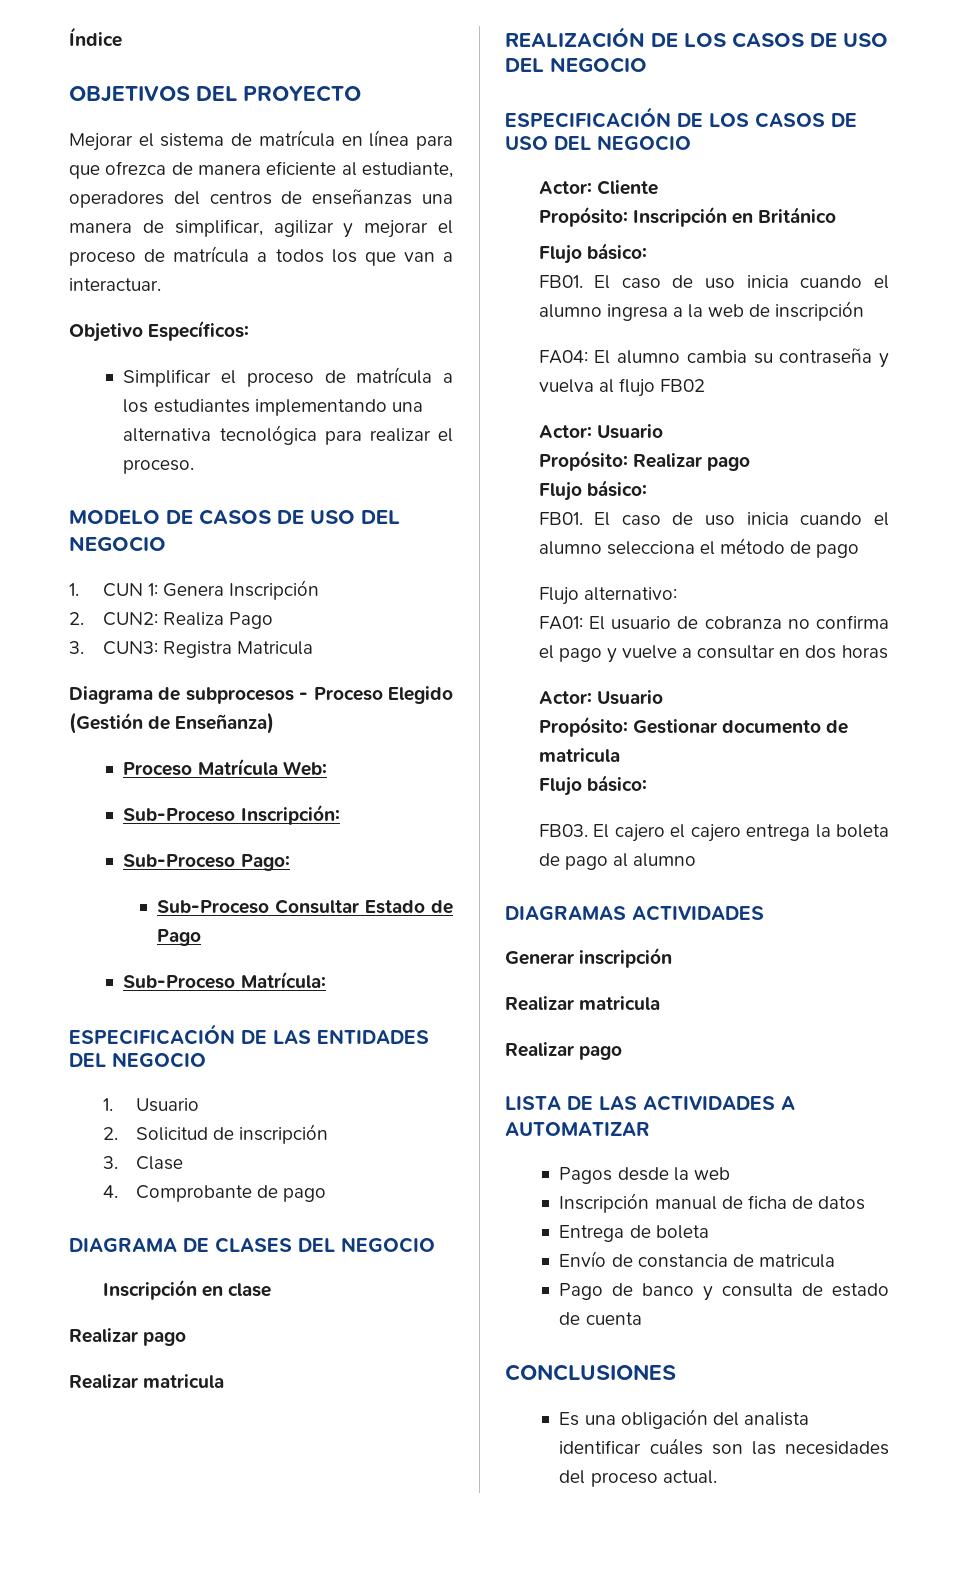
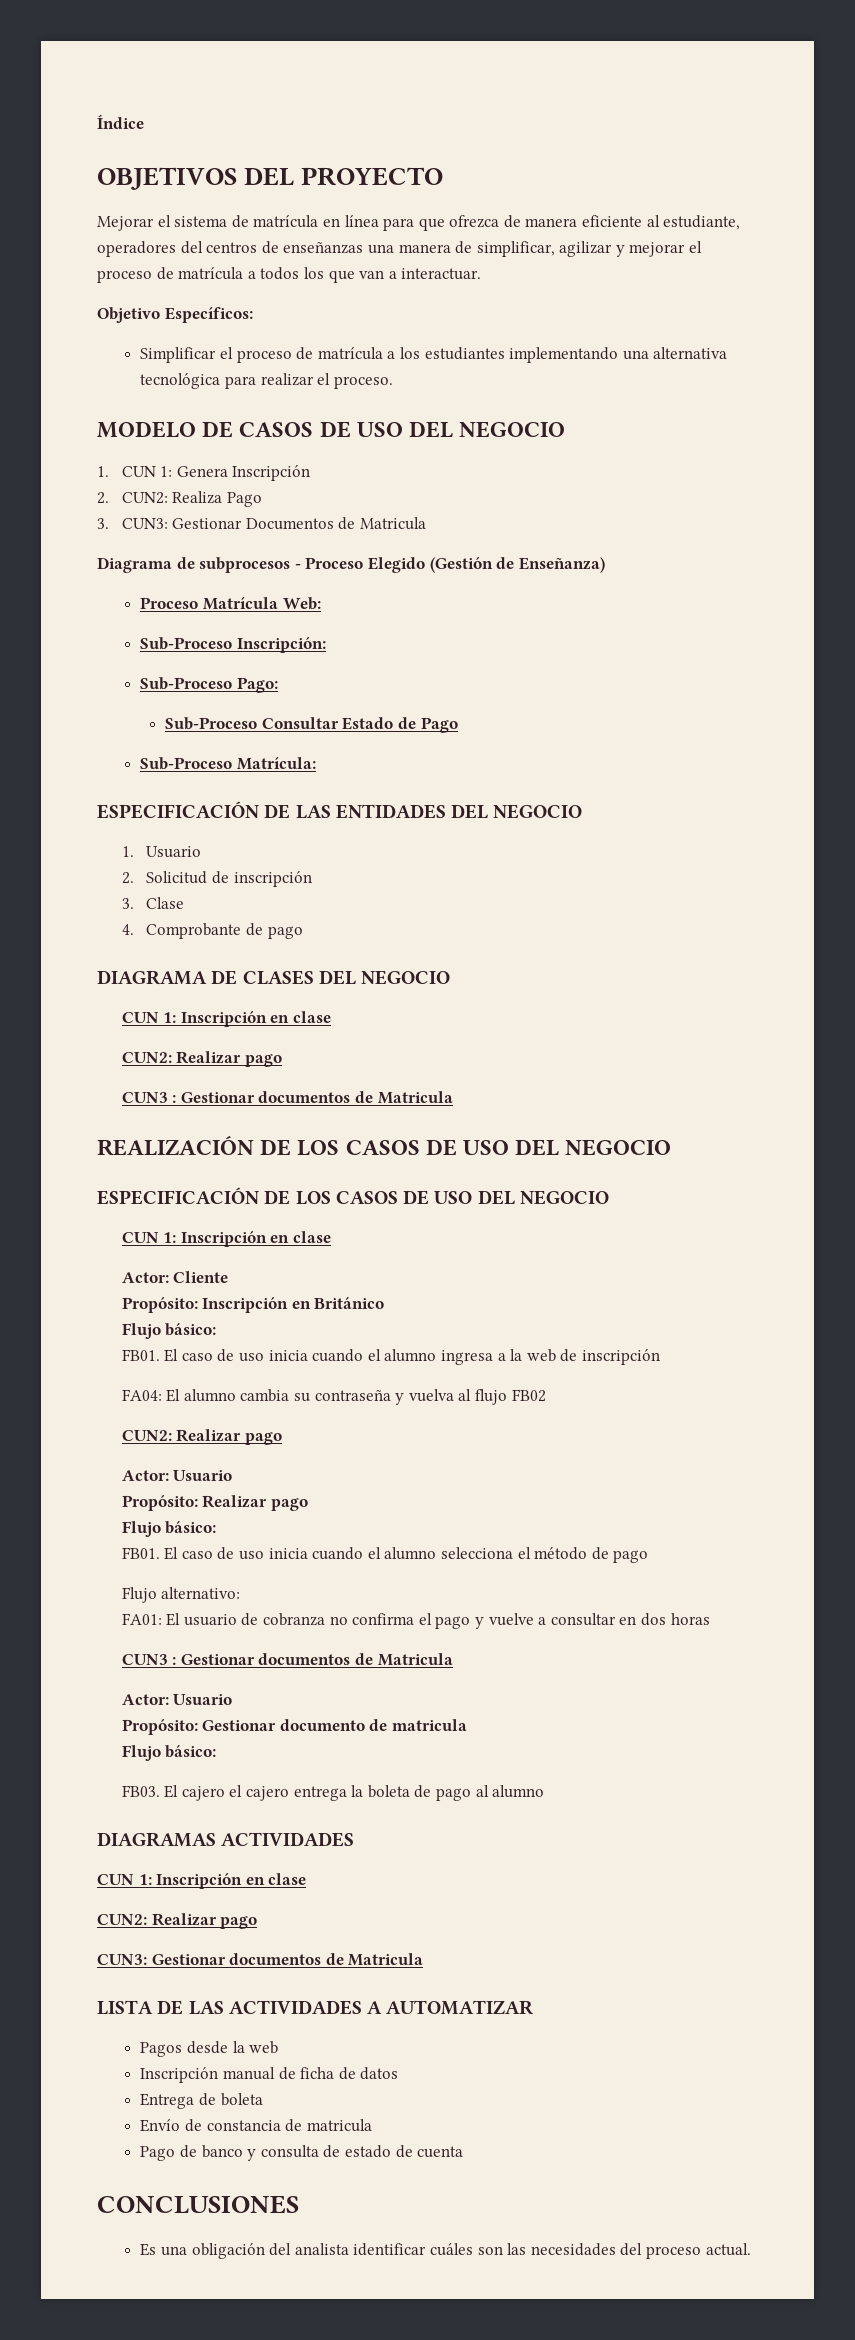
- 3. CUN3: Registra Matricula
+ 3. CUN3: Gestionar Documentos de Matricula
  DIAGRAMA DE CLASES DEL NEGOCIO
- Inscripción en clase
- Realizar pago
- Realizar matricula
+ CUN 1: Inscripción en clase
+ CUN2: Realizar pago
+ CUN3 : Gestionar documentos de Matricula
  ESPECIFICACIÓN DE LOS CASOS DE USO DEL NEGOCIO
+ CUN 1: Inscripción en clase
  FA04: El alumno cambia su contraseña y vuelva al flujo FB02
+ CUN2: Realizar pago
  FA01: El usuario de cobranza no confirma el pago y vuelve a consultar en dos horas
+ CUN3 : Gestionar documentos de Matricula
  DIAGRAMAS ACTIVIDADES
- Generar inscripción
- Realizar matricula
- Realizar pago
+ CUN 1: Inscripción en clase
+ CUN2: Realizar pago
+ CUN3: Gestionar documentos de Matricula

